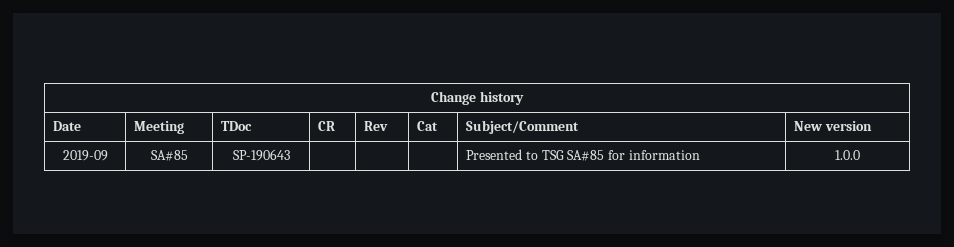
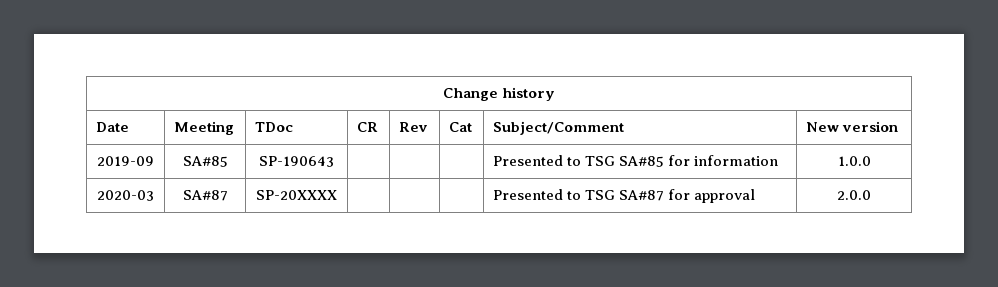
+ 2020-03 | SA#87 | SP-20XXXX | | | | Presented to TSG SA#87 for approval | 2.0.0

